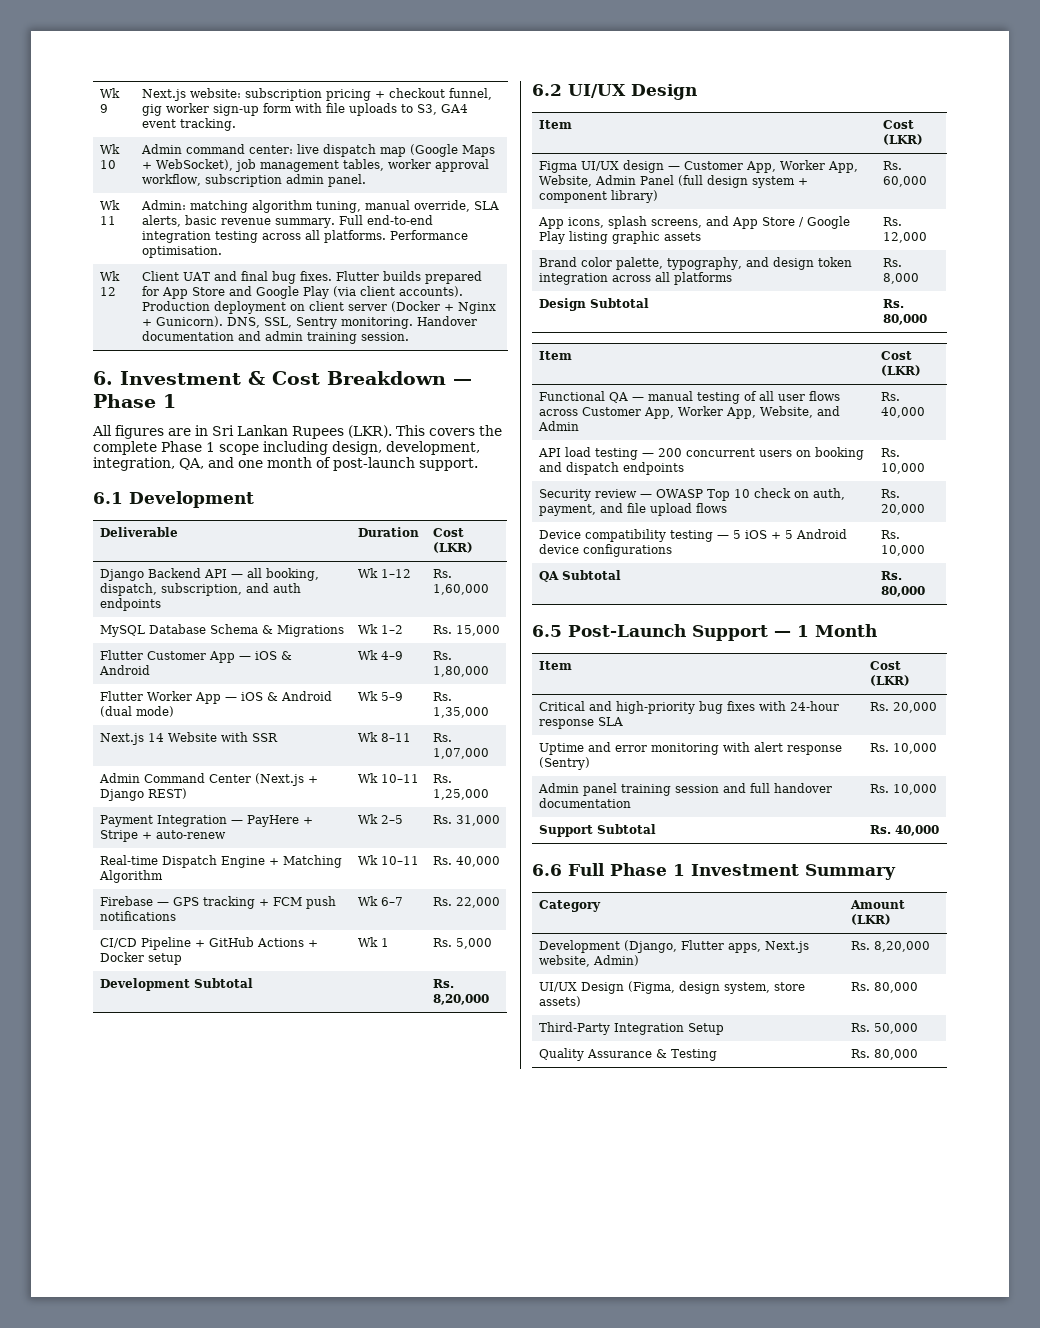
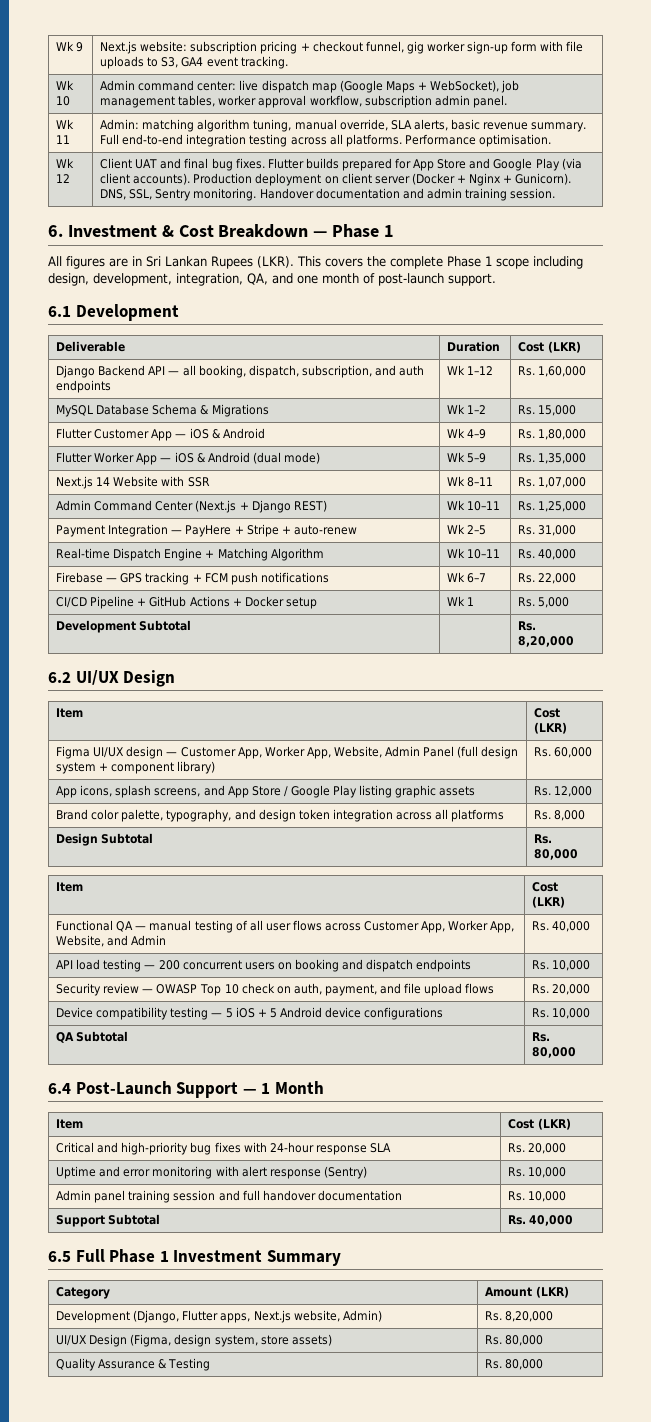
- 6.5 Post-Launch Support — 1 Month
+ 6.4 Post-Launch Support — 1 Month
- 6.6 Full Phase 1 Investment Summary
+ 6.5 Full Phase 1 Investment Summary
- Third-Party Integration Setup | Rs. 50,000

